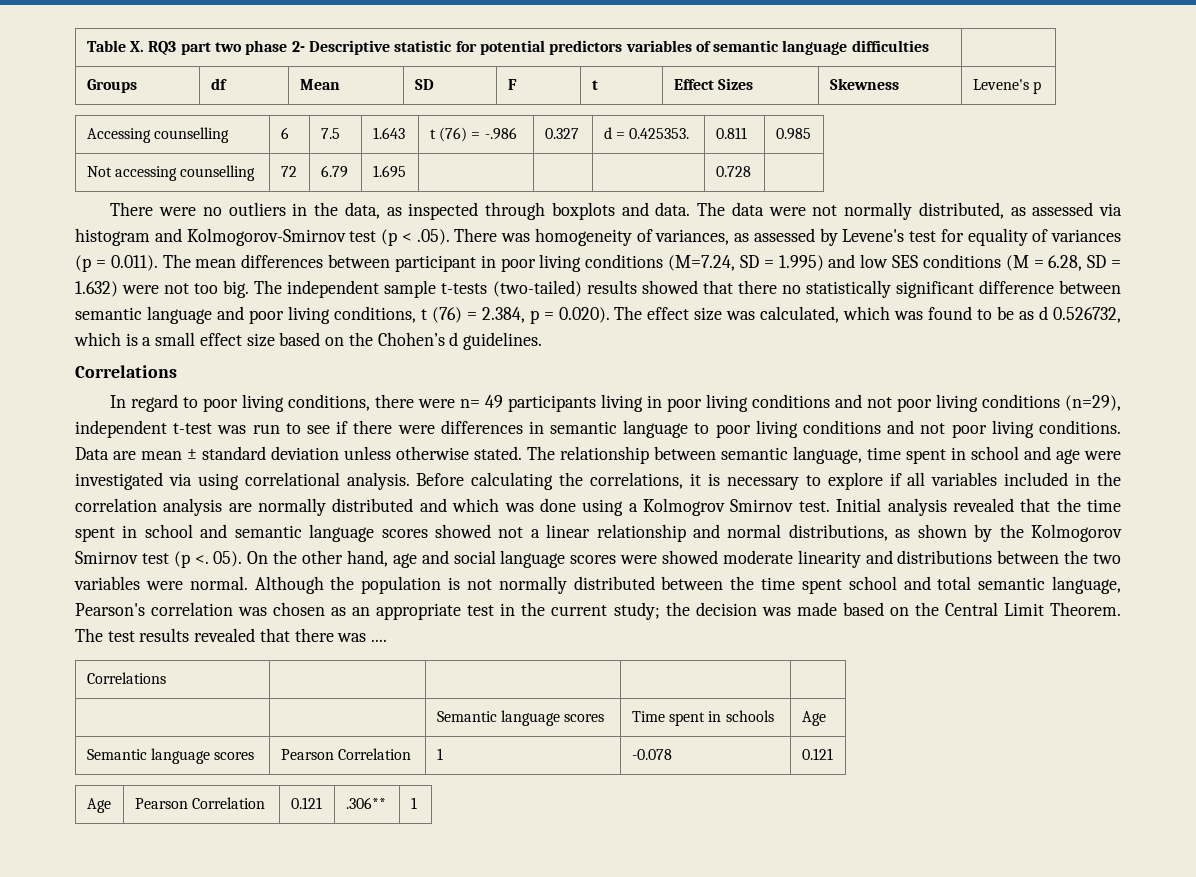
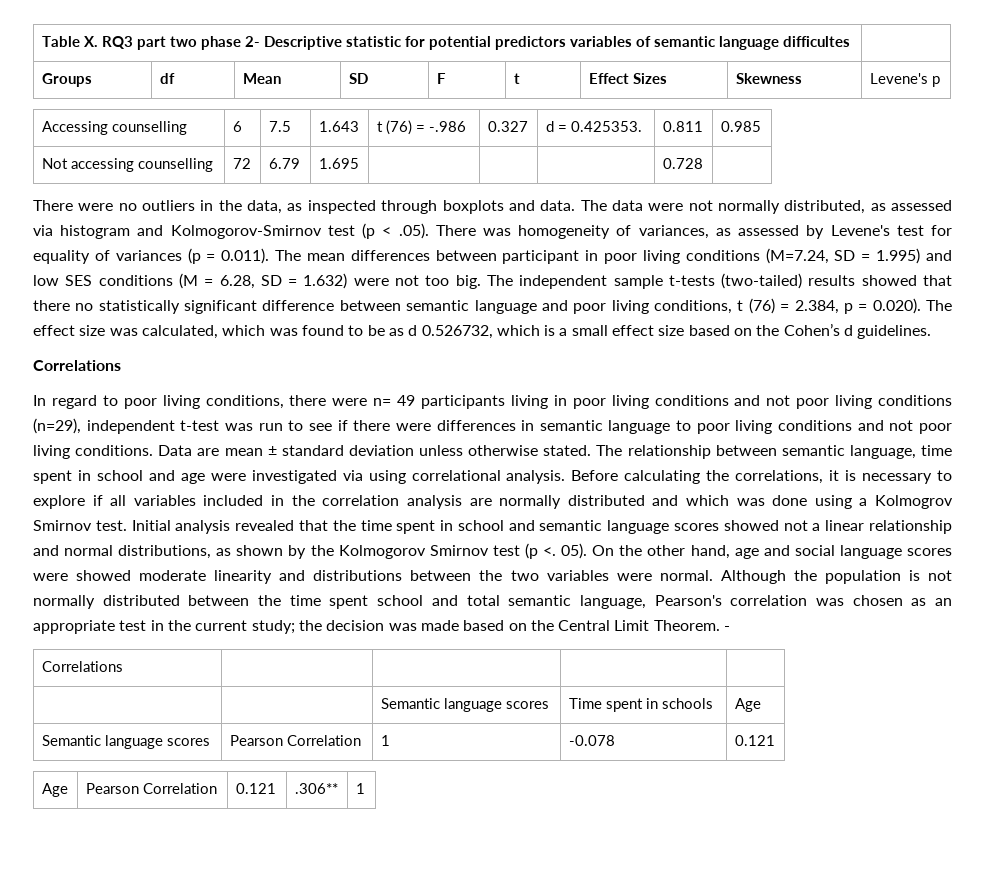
- Table X. RQ3 part two phase 2- Descriptive statistic for potential predictors variables of semantic language difficulties |
+ Table X. RQ3 part two phase 2- Descriptive statistic for potential predictors variables of semantic language difficultes |
- The independent sample t-tests (two-tailed) results showed that there no statistically significant difference between semantic language and poor living conditions, t (76) = 2.384, p = 0.020). The effect size was calculated, which was found to be as d 0.526732, which is a small effect size based on the Chohen’s d guidelines.
+ The independent sample t-tests (two-tailed) results showed that there no statistically significant difference between semantic language and poor living conditions, t (76) = 2.384, p = 0.020). The effect size was calculated, which was found to be as d 0.526732, which is a small effect size based on the Cohen’s d guidelines.
- The test results revealed that there was ....
+ -

